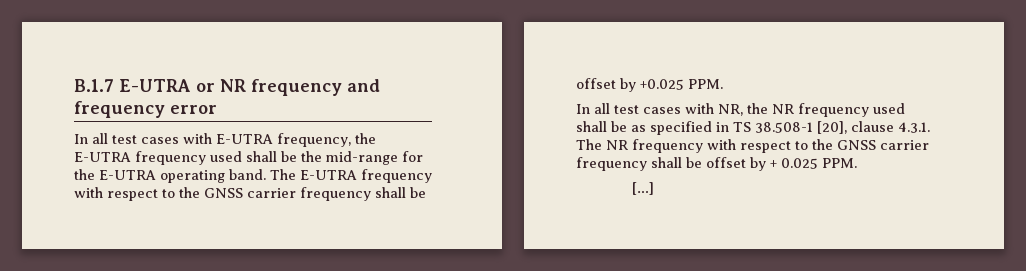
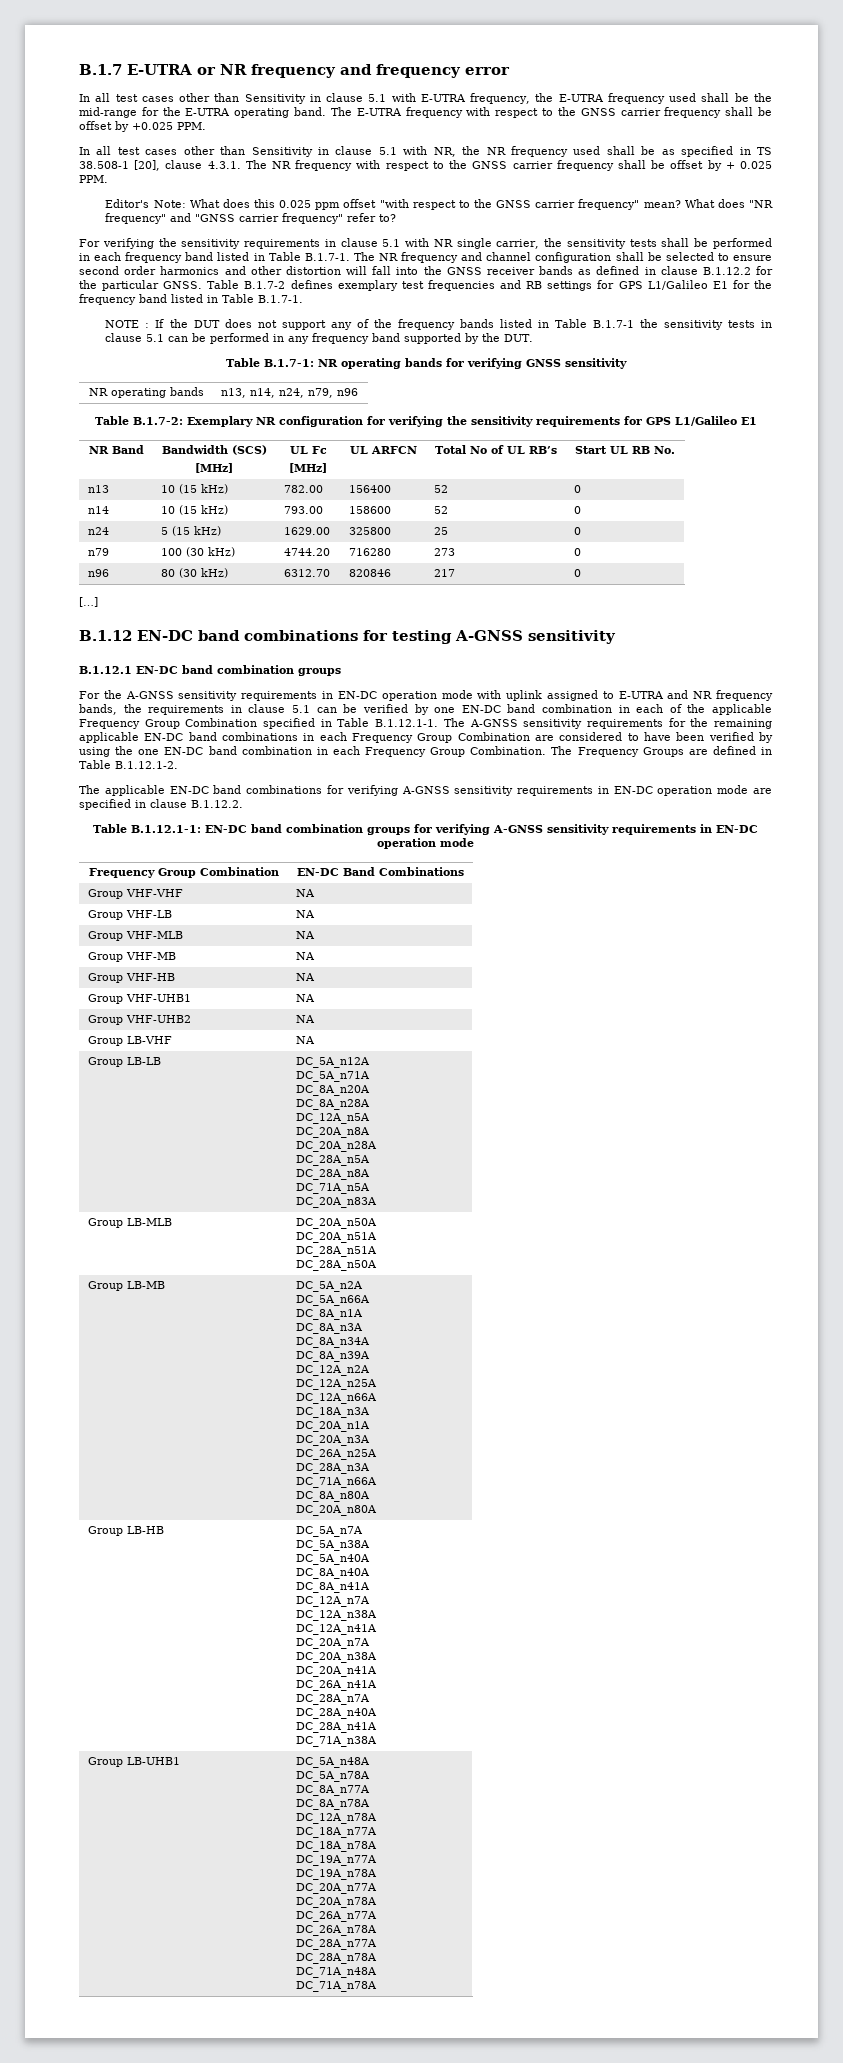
- In all test cases with E-UTRA frequency, the E-UTRA frequency used shall be the mid-range for the E-UTRA operating band.
+ In all test cases other than Sensitivity in clause 5.1 with E-UTRA frequency, the E-UTRA frequency used shall be the mid-range for the E-UTRA operating band.
- In all test cases with NR, the NR frequency used shall be as specified in TS 38.508-1 [20], clause 4.3.1. The NR frequency with respect to the GNSS carrier frequency shall be offset by + 0.025 PPM.
+ In all test cases other than Sensitivity in clause 5.1 with NR, the NR frequency used shall be as specified in TS 38.508-1 [20], clause 4.3.1. The NR frequency with respect to the GNSS carrier frequency shall be offset by + 0.025 PPM.
+ Editor's Note: What does this 0.025 ppm offset "with respect to the GNSS carrier frequency" mean? What does "NR frequency" and "GNSS carrier frequency" refer to?
+ For verifying the sensitivity requirements in clause 5.1 with NR single carrier, the sensitivity tests shall be performed in each frequency band listed in Table B.1.7-1. The NR frequency and channel configuration shall be selected to ensure second order harmonics and other distortion will fall into the GNSS receiver bands as defined in clause B.1.12.2 for the particular GNSS. Table B.1.7-2 defines exemplary test frequencies and RB settings for GPS L1/Galileo E1 for the frequency band listed in Table B.1.7-1.
+ NOTE : If the DUT does not support any of the frequency bands listed in Table B.1.7-1 the sensitivity tests in clause 5.1 can be performed in any frequency band supported by the DUT.
+ Table B.1.7-1: NR operating bands for verifying GNSS sensitivity
+ NR operating bands | n13, n14, n24, n79, n96
+ Table B.1.7-2: Exemplary NR configuration for verifying the sensitivity requirements for GPS L1/Galileo E1
+ NR Band | Bandwidth (SCS)
+ [MHz] | UL Fc
+ [MHz] | UL ARFCN | Total No of UL RB’s | Start UL RB No.
+ n13 | 10 (15 kHz) | 782.00 | 156400 | 52 | 0
+ n14 | 10 (15 kHz) | 793.00 | 158600 | 52 | 0
+ n24 | 5 (15 kHz) | 1629.00 | 325800 | 25 | 0
+ n79 | 100 (30 kHz) | 4744.20 | 716280 | 273 | 0
+ n96 | 80 (30 kHz) | 6312.70 | 820846 | 217 | 0
  […]
+ B.1.12 EN-DC band combinations for testing A-GNSS sensitivity
+ B.1.12.1 EN-DC band combination groups
+ For the A-GNSS sensitivity requirements in EN-DC operation mode with uplink assigned to E-UTRA and NR frequency bands, the requirements in clause 5.1 can be verified by one EN-DC band combination in each of the applicable Frequency Group Combination specified in Table B.1.12.1-1. The A-GNSS sensitivity requirements for the remaining applicable EN-DC band combinations in each Frequency Group Combination are considered to have been verified by using the one EN-DC band combination in each Frequency Group Combination. The Frequency Groups are defined in Table B.1.12.1-2.
+ The applicable EN-DC band combinations for verifying A-GNSS sensitivity requirements in EN-DC operation mode are specified in clause B.1.12.2.
+ Table B.1.12.1-1: EN-DC band combination groups for verifying A-GNSS sensitivity requirements in EN-DC operation mode
+ Frequency Group Combination | EN-DC Band Combinations
+ Group VHF-VHF | NA
+ Group VHF-LB | NA
+ Group VHF-MLB | NA
+ Group VHF-MB | NA
+ Group VHF-HB | NA
+ Group VHF-UHB1 | NA
+ Group VHF-UHB2 | NA
+ Group LB-VHF | NA
+ Group LB-LB | DC_5A_n12A
+ DC_5A_n71A
+ DC_8A_n20A
+ DC_8A_n28A
+ DC_12A_n5A
+ DC_20A_n8A
+ DC_20A_n28A
+ DC_28A_n5A
+ DC_28A_n8A
+ DC_71A_n5A
+ DC_20A_n83A
+ Group LB-MLB | DC_20A_n50A
+ DC_20A_n51A
+ DC_28A_n51A
+ DC_28A_n50A
+ Group LB-MB | DC_5A_n2A
+ DC_5A_n66A
+ DC_8A_n1A
+ DC_8A_n3A
+ DC_8A_n34A
+ DC_8A_n39A
+ DC_12A_n2A
+ DC_12A_n25A
+ DC_12A_n66A
+ DC_18A_n3A
+ DC_20A_n1A
+ DC_20A_n3A
+ DC_26A_n25A
+ DC_28A_n3A
+ DC_71A_n66A
+ DC_8A_n80A
+ DC_20A_n80A
+ Group LB-HB | DC_5A_n7A
+ DC_5A_n38A
+ DC_5A_n40A
+ DC_8A_n40A
+ DC_8A_n41A
+ DC_12A_n7A
+ DC_12A_n38A
+ DC_12A_n41A
+ DC_20A_n7A
+ DC_20A_n38A
+ DC_20A_n41A
+ DC_26A_n41A
+ DC_28A_n7A
+ DC_28A_n40A
+ DC_28A_n41A
+ DC_71A_n38A
+ Group LB-UHB1 | DC_5A_n48A
+ DC_5A_n78A
+ DC_8A_n77A
+ DC_8A_n78A
+ DC_12A_n78A
+ DC_18A_n77A
+ DC_18A_n78A
+ DC_19A_n77A
+ DC_19A_n78A
+ DC_20A_n77A
+ DC_20A_n78A
+ DC_26A_n77A
+ DC_26A_n78A
+ DC_28A_n77A
+ DC_28A_n78A
+ DC_71A_n48A
+ DC_71A_n78A

